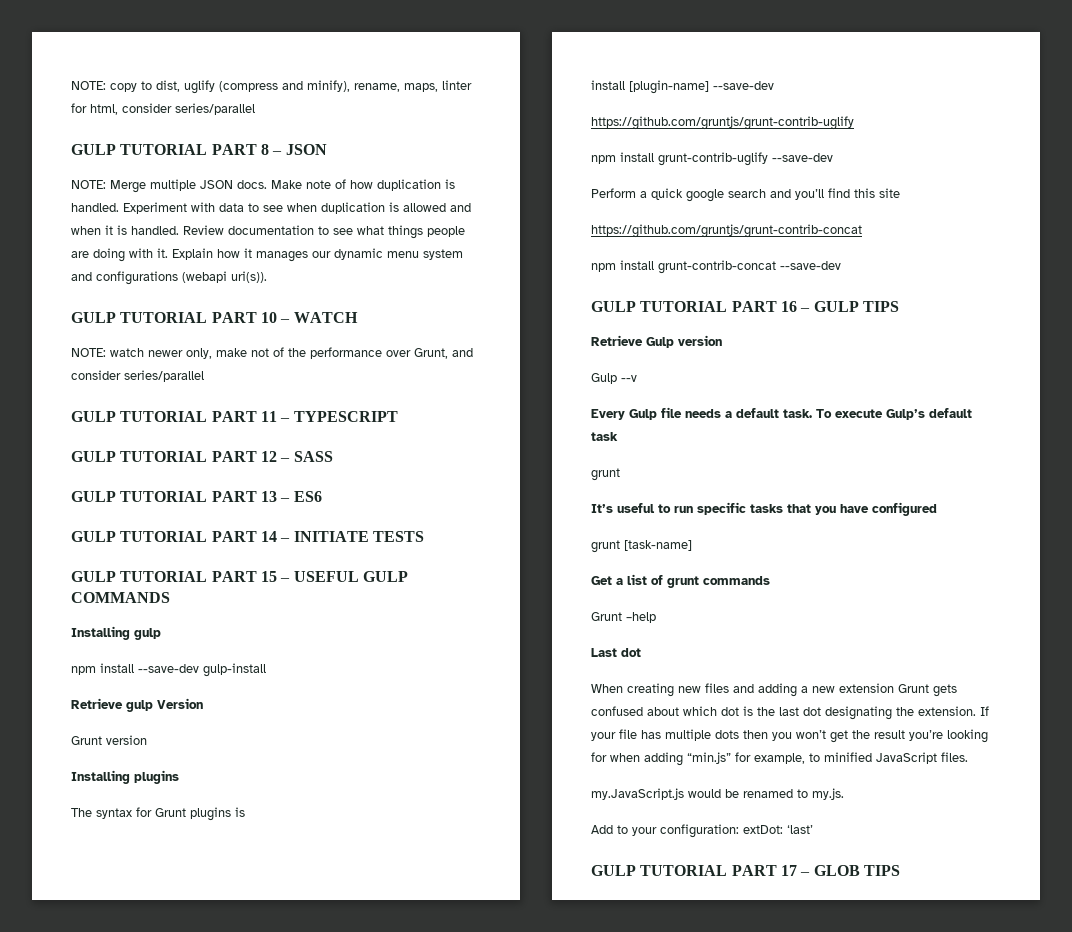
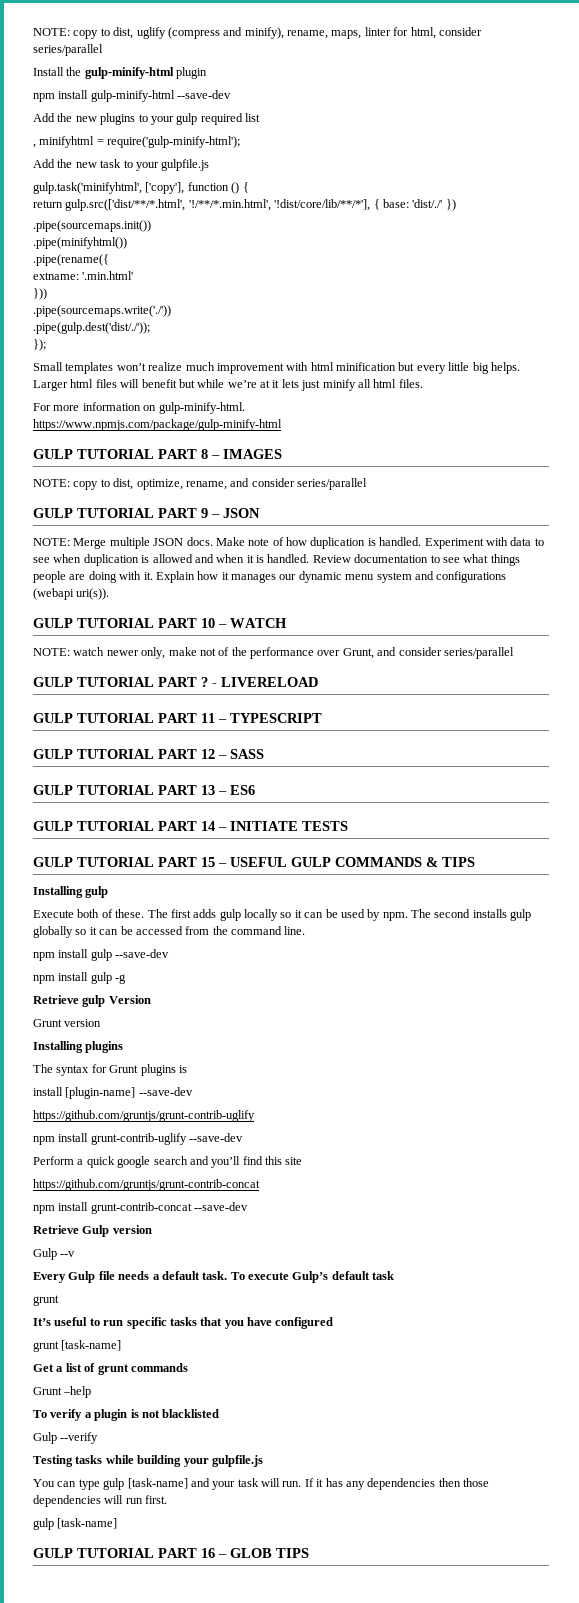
+ Install the gulp-minify-html plugin
+ npm install gulp-minify-html --save-dev
+ Add the new plugins to your gulp required list
+ , minifyhtml = require('gulp-minify-html');
+ Add the new task to your gulpfile.js
+ gulp.task('minifyhtml', ['copy'], function () {
+ return gulp.src(['dist/**/*.html', '!/**/*.min.html', '!dist/core/lib/**/*'], { base: 'dist/./' })
+ .pipe(sourcemaps.init())
+ .pipe(minifyhtml())
+ .pipe(rename({
+ extname: '.min.html'
+ }))
+ .pipe(sourcemaps.write('./'))
+ .pipe(gulp.dest('dist/./'));
+ });
+ Small templates won’t realize much improvement with html minification but every little big helps. Larger html files will benefit but while we’re at it lets just minify all html files.
+ For more information on gulp-minify-html.
+ https://www.npmjs.com/package/gulp-minify-html
- GULP TUTORIAL PART 8 – JSON
+ GULP TUTORIAL PART 8 – IMAGES
+ NOTE: copy to dist, optimize, rename, and consider series/parallel
+ GULP TUTORIAL PART 9 – JSON
+ GULP TUTORIAL PART ? - LIVERELOAD
- GULP TUTORIAL PART 15 – USEFUL GULP COMMANDS
+ GULP TUTORIAL PART 15 – USEFUL GULP COMMANDS & TIPS
- npm install --save-dev gulp-install
+ Execute both of these. The first adds gulp locally so it can be used by npm. The second installs gulp globally so it can be accessed from the command line.
+ npm install gulp --save-dev
+ npm install gulp -g
- GULP TUTORIAL PART 16 – GULP TIPS
- Last dot
- When creating new files and adding a new extension Grunt gets confused about which dot is the last dot designating the extension. If your file has multiple dots then you won’t get the result you’re looking for when adding “min.js” for example, to minified JavaScript files.
- my.JavaScript.js would be renamed to my.js.
- Add to your configuration: extDot: ‘last’
- GULP TUTORIAL PART 17 – GLOB TIPS
+ To verify a plugin is not blacklisted
+ Gulp --verify
+ Testing tasks while building your gulpfile.js
+ You can type gulp [task-name] and your task will run. If it has any dependencies then those dependencies will run first.
+ gulp [task-name]
+ GULP TUTORIAL PART 16 – GLOB TIPS

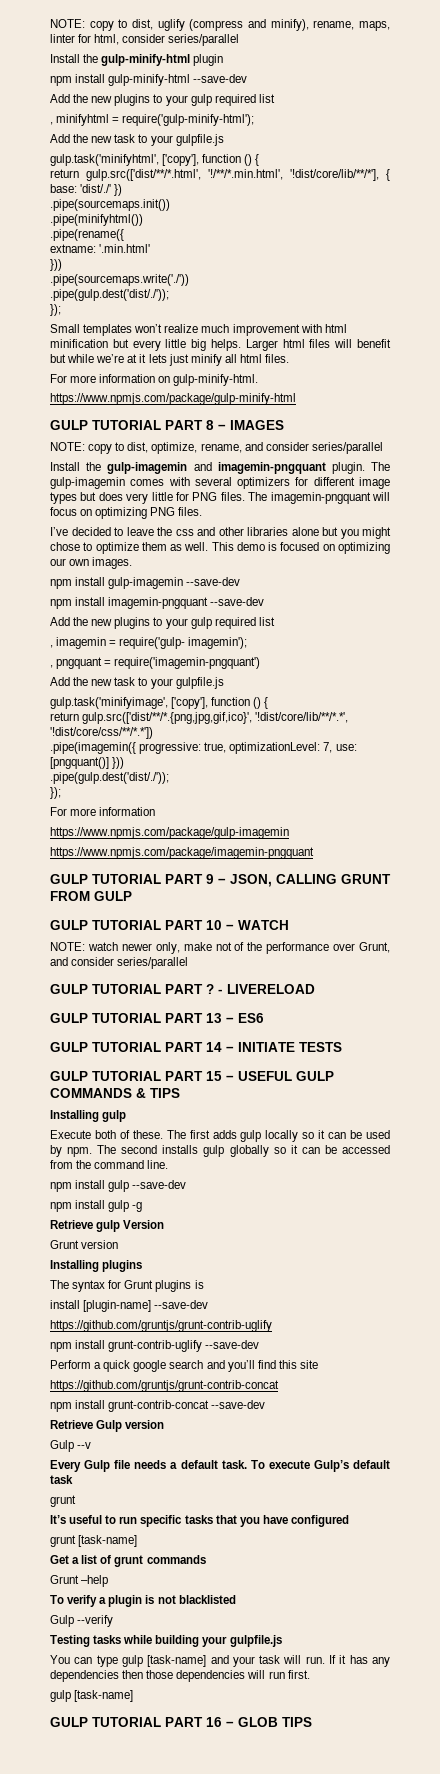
+ Install the gulp-imagemin and imagemin-pngquant plugin. The gulp-imagemin comes with several optimizers for different image types but does very little for PNG files. The imagemin-pngquant will focus on optimizing PNG files.
+ I’ve decided to leave the css and other libraries alone but you might chose to optimize them as well. This demo is focused on optimizing our own images.
+ npm install gulp-imagemin --save-dev
+ npm install imagemin-pngquant --save-dev
+ Add the new plugins to your gulp required list
+ , imagemin = require('gulp- imagemin');
+ , pngquant = require('imagemin-pngquant')
+ Add the new task to your gulpfile.js
+ gulp.task('minifyimage', ['copy'], function () {
+ return gulp.src(['dist/**/*.{png,jpg,gif,ico}', '!dist/core/lib/**/*.*', '!dist/core/css/**/*.*'])
+ .pipe(imagemin({ progressive: true, optimizationLevel: 7, use: [pngquant()] }))
+ .pipe(gulp.dest('dist/./'));
+ });
+ For more information
+ https://www.npmjs.com/package/gulp-imagemin
+ https://www.npmjs.com/package/imagemin-pngquant
- GULP TUTORIAL PART 9 – JSON
- NOTE: Merge multiple JSON docs. Make note of how duplication is handled. Experiment with data to see when duplication is allowed and when it is handled. Review documentation to see what things people are doing with it. Explain how it manages our dynamic menu system and configurations (webapi uri(s)).
+ GULP TUTORIAL PART 9 – JSON, CALLING GRUNT FROM GULP
- GULP TUTORIAL PART 11 – TYPESCRIPT
- GULP TUTORIAL PART 12 – SASS

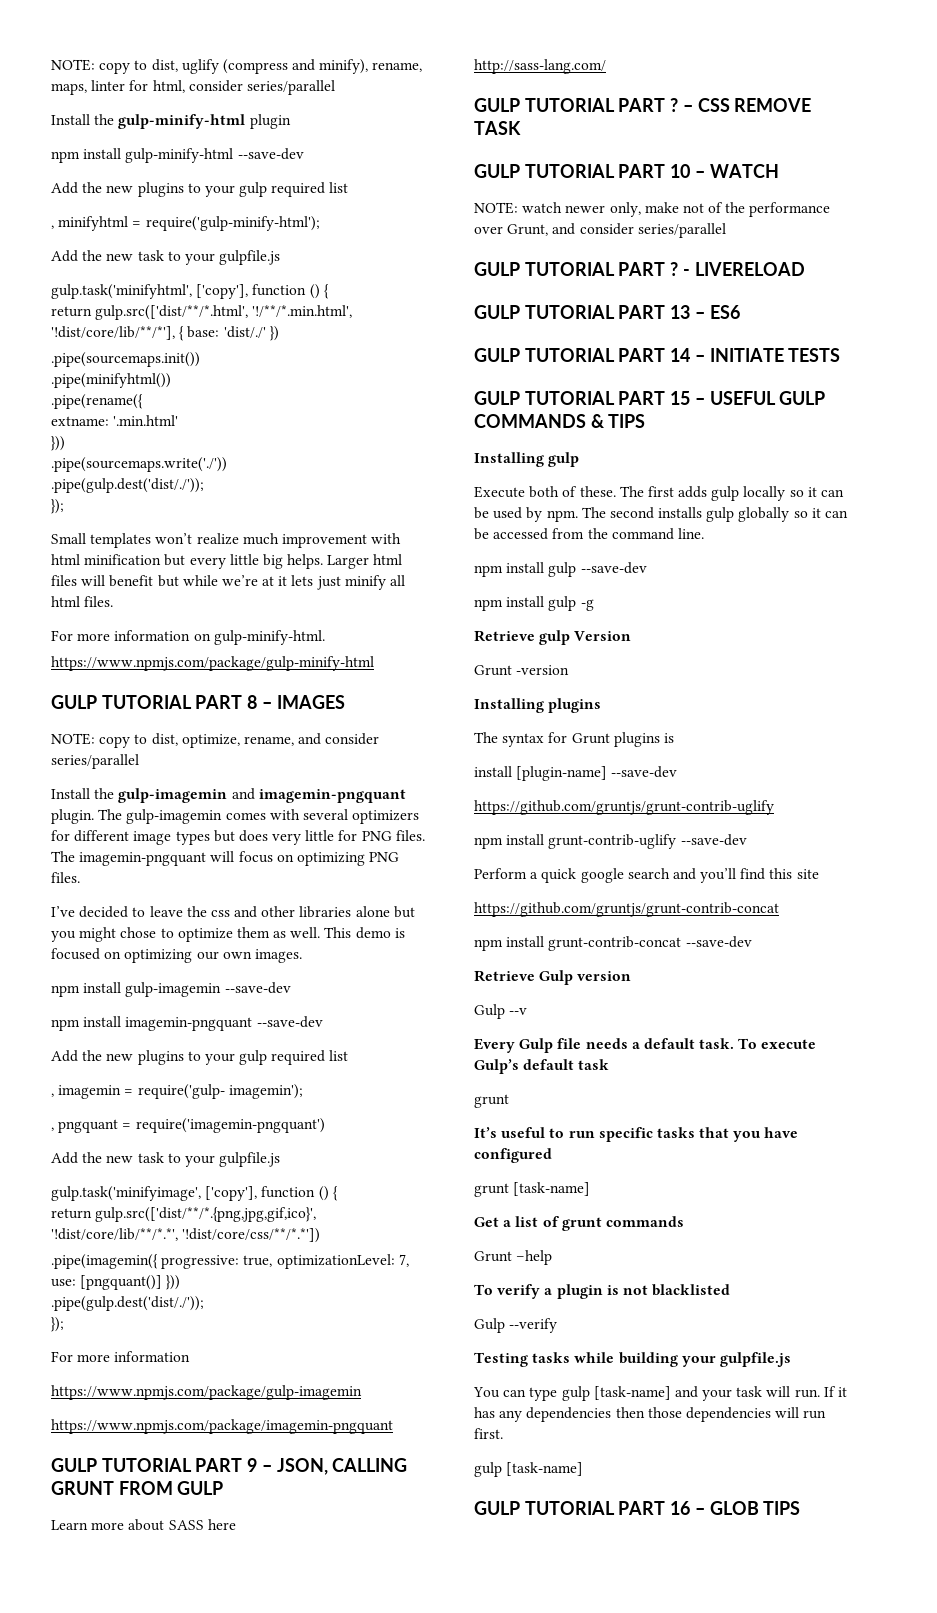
+ Learn more about SASS here
+ http://sass-lang.com/
+ GULP TUTORIAL PART ? – CSS REMOVE TASK
- Grunt version
+ Grunt -version

